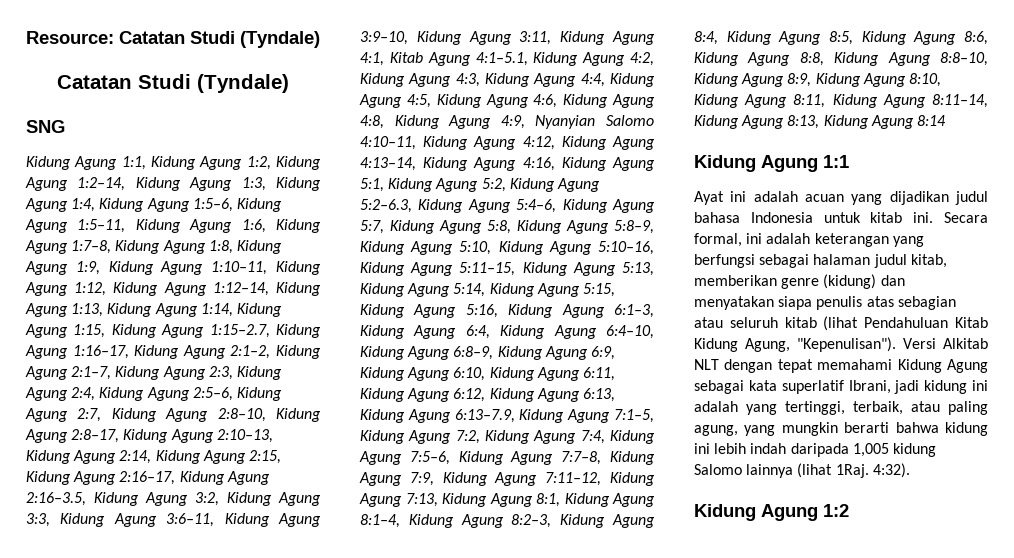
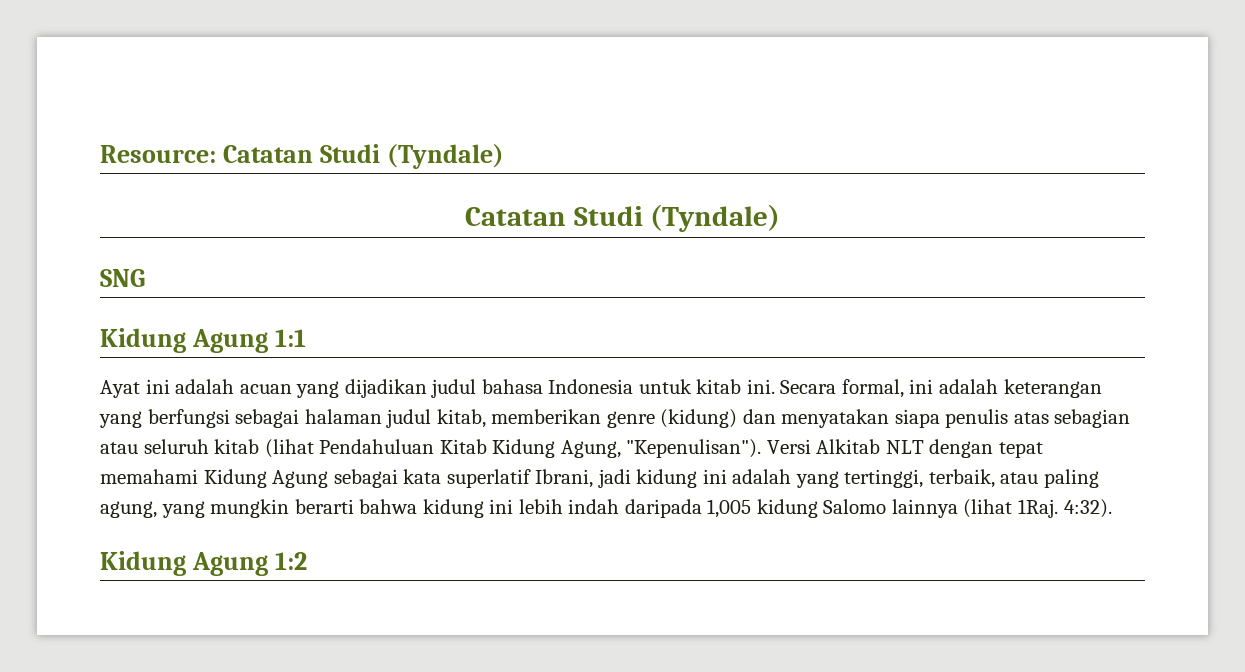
- Kidung Agung 1:1, Kidung Agung 1:2, Kidung Agung 1:2–14, Kidung Agung 1:3, Kidung Agung 1:4, Kidung Agung 1:5–6, Kidung Agung 1:5–11, Kidung Agung 1:6, Kidung Agung 1:7–8, Kidung Agung 1:8, Kidung Agung 1:9, Kidung Agung 1:10–11, Kidung Agung 1:12, Kidung Agung 1:12–14, Kidung Agung 1:13, Kidung Agung 1:14, Kidung Agung 1:15, Kidung Agung 1:15–2.7, Kidung Agung 1:16–17, Kidung Agung 2:1–2, Kidung Agung 2:1–7, Kidung Agung 2:3, Kidung Agung 2:4, Kidung Agung 2:5–6, Kidung Agung 2:7, Kidung Agung 2:8–10, Kidung Agung 2:8–17, Kidung Agung 2:10–13, Kidung Agung 2:14, Kidung Agung 2:15, Kidung Agung 2:16–17, Kidung Agung 2:16–3.5, Kidung Agung 3:2, Kidung Agung 3:3, Kidung Agung 3:6–11, Kidung Agung 3:9–10, Kidung Agung 3:11, Kidung Agung 4:1, Kitab Agung 4:1–5.1, Kidung Agung 4:2, Kidung Agung 4:3, Kidung Agung 4:4, Kidung Agung 4:5, Kidung Agung 4:6, Kidung Agung 4:8, Kidung Agung 4:9, Nyanyian Salomo 4:10–11, Kidung Agung 4:12, Kidung Agung 4:13–14, Kidung Agung 4:16, Kidung Agung 5:1, Kidung Agung 5:2, Kidung Agung 5:2–6.3, Kidung Agung 5:4–6, Kidung Agung 5:7, Kidung Agung 5:8, Kidung Agung 5:8–9, Kidung Agung 5:10, Kidung Agung 5:10–16, Kidung Agung 5:11–15, Kidung Agung 5:13, Kidung Agung 5:14, Kidung Agung 5:15, Kidung Agung 5:16, Kidung Agung 6:1–3, Kidung Agung 6:4, Kidung Agung 6:4–10, Kidung Agung 6:8–9, Kidung Agung 6:9, Kidung Agung 6:10, Kidung Agung 6:11, Kidung Agung 6:12, Kidung Agung 6:13, Kidung Agung 6:13–7.9, Kidung Agung 7:1–5, Kidung Agung 7:2, Kidung Agung 7:4, Kidung Agung 7:5–6, Kidung Agung 7:7–8, Kidung Agung 7:9, Kidung Agung 7:11–12, Kidung Agung 7:13, Kidung Agung 8:1, Kidung Agung 8:1–4, Kidung Agung 8:2–3, Kidung Agung 8:4, Kidung Agung 8:5, Kidung Agung 8:6, Kidung Agung 8:8, Kidung Agung 8:8–10, Kidung Agung 8:9, Kidung Agung 8:10, Kidung Agung 8:11, Kidung Agung 8:11–14, Kidung Agung 8:13, Kidung Agung 8:14

